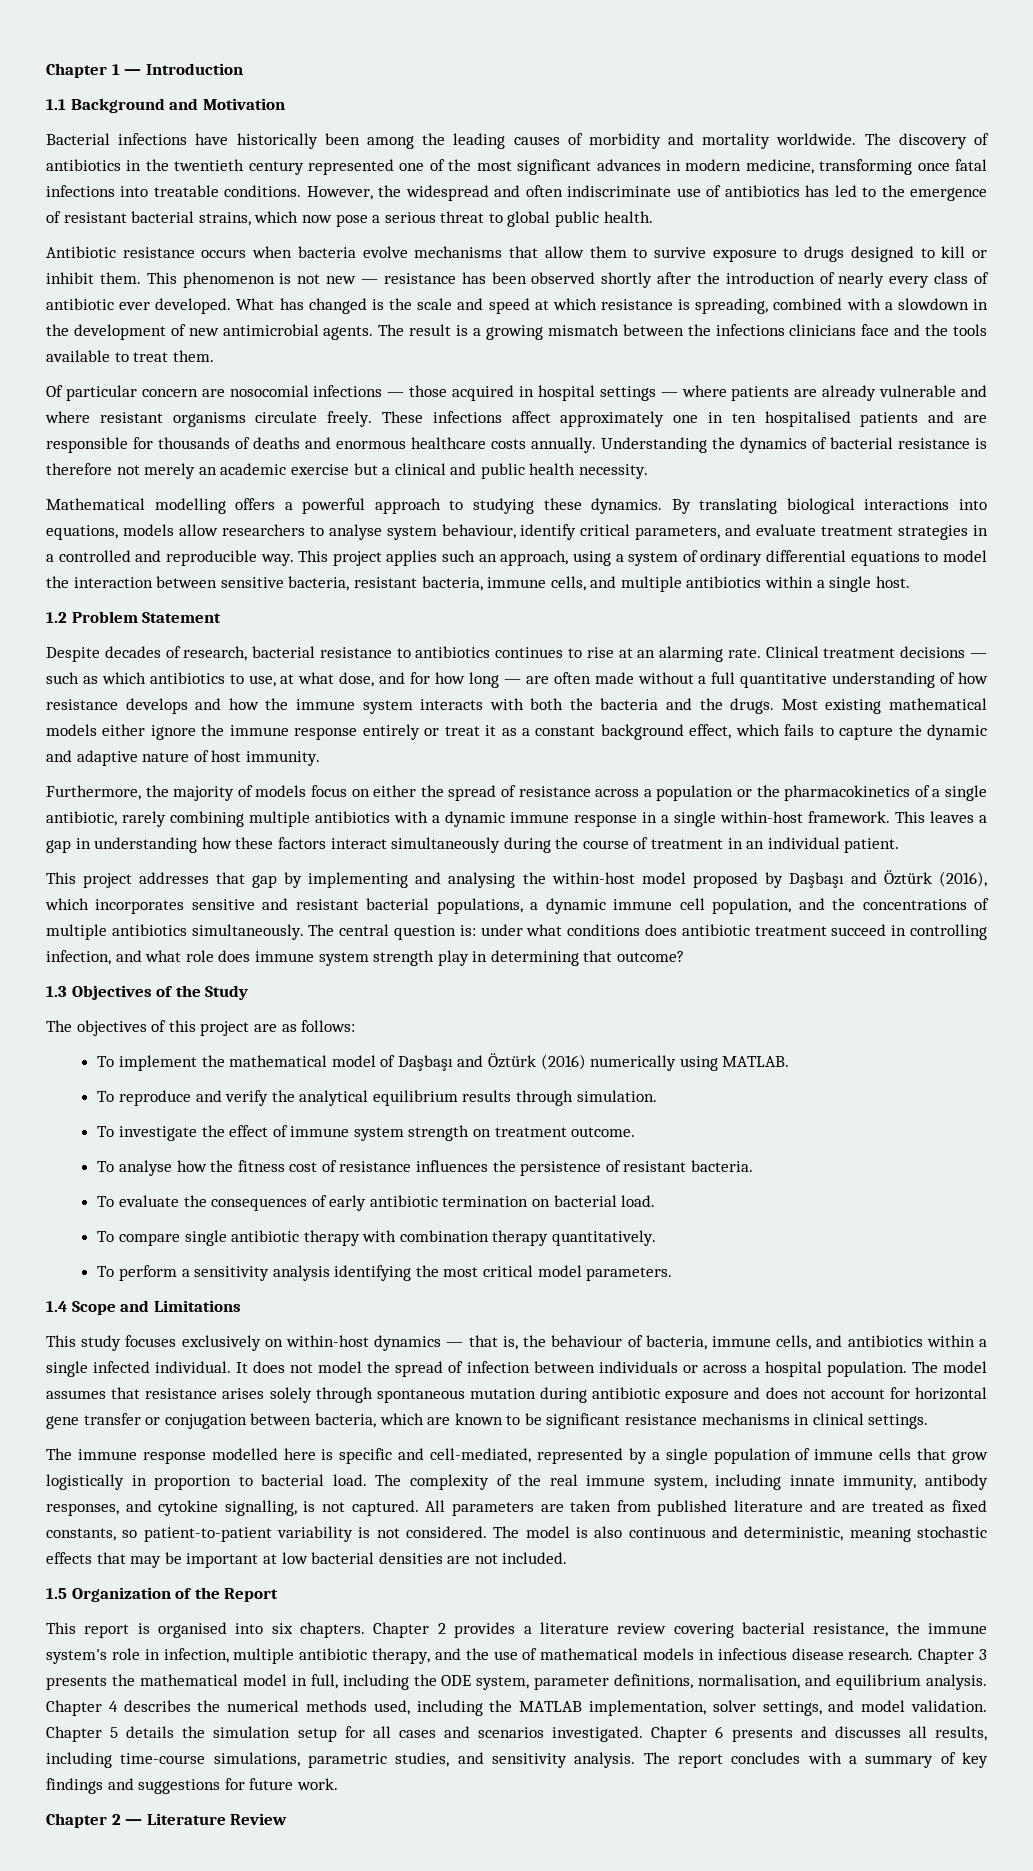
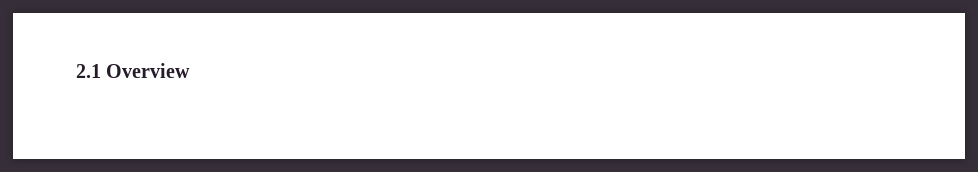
- Chapter 1 — Introduction
- 1.1 Background and Motivation
- Bacterial infections have historically been among the leading causes of morbidity and mortality worldwide. The discovery of antibiotics in the twentieth century represented one of the most significant advances in modern medicine, transforming once fatal infections into treatable conditions. However, the widespread and often indiscriminate use of antibiotics has led to the emergence of resistant bacterial strains, which now pose a serious threat to global public health.
- Antibiotic resistance occurs when bacteria evolve mechanisms that allow them to survive exposure to drugs designed to kill or inhibit them. This phenomenon is not new — resistance has been observed shortly after the introduction of nearly every class of antibiotic ever developed. What has changed is the scale and speed at which resistance is spreading, combined with a slowdown in the development of new antimicrobial agents. The result is a growing mismatch between the infections clinicians face and the tools available to treat them.
- Of particular concern are nosocomial infections — those acquired in hospital settings — where patients are already vulnerable and where resistant organisms circulate freely. These infections affect approximately one in ten hospitalised patients and are responsible for thousands of deaths and enormous healthcare costs annually. Understanding the dynamics of bacterial resistance is therefore not merely an academic exercise but a clinical and public health necessity.
- Mathematical modelling offers a powerful approach to studying these dynamics. By translating biological interactions into equations, models allow researchers to analyse system behaviour, identify critical parameters, and evaluate treatment strategies in a controlled and reproducible way. This project applies such an approach, using a system of ordinary differential equations to model the interaction between sensitive bacteria, resistant bacteria, immune cells, and multiple antibiotics within a single host.
- 1.2 Problem Statement
- Despite decades of research, bacterial resistance to antibiotics continues to rise at an alarming rate. Clinical treatment decisions — such as which antibiotics to use, at what dose, and for how long — are often made without a full quantitative understanding of how resistance develops and how the immune system interacts with both the bacteria and the drugs. Most existing mathematical models either ignore the immune response entirely or treat it as a constant background effect, which fails to capture the dynamic and adaptive nature of host immunity.
- Furthermore, the majority of models focus on either the spread of resistance across a population or the pharmacokinetics of a single antibiotic, rarely combining multiple antibiotics with a dynamic immune response in a single within-host framework. This leaves a gap in understanding how these factors interact simultaneously during the course of treatment in an individual patient.
- This project addresses that gap by implementing and analysing the within-host model proposed by Daşbaşı and Öztürk (2016), which incorporates sensitive and resistant bacterial populations, a dynamic immune cell population, and the concentrations of multiple antibiotics simultaneously. The central question is: under what conditions does antibiotic treatment succeed in controlling infection, and what role does immune system strength play in determining that outcome?
- 1.3 Objectives of the Study
- The objectives of this project are as follows:
- To implement the mathematical model of Daşbaşı and Öztürk (2016) numerically using MATLAB.
- To reproduce and verify the analytical equilibrium results through simulation.
- To investigate the effect of immune system strength on treatment outcome.
- To analyse how the fitness cost of resistance influences the persistence of resistant bacteria.
- To evaluate the consequences of early antibiotic termination on bacterial load.
- To compare single antibiotic therapy with combination therapy quantitatively.
- To perform a sensitivity analysis identifying the most critical model parameters.
- 1.4 Scope and Limitations
- This study focuses exclusively on within-host dynamics — that is, the behaviour of bacteria, immune cells, and antibiotics within a single infected individual. It does not model the spread of infection between individuals or across a hospital population. The model assumes that resistance arises solely through spontaneous mutation during antibiotic exposure and does not account for horizontal gene transfer or conjugation between bacteria, which are known to be significant resistance mechanisms in clinical settings.
- The immune response modelled here is specific and cell-mediated, represented by a single population of immune cells that grow logistically in proportion to bacterial load. The complexity of the real immune system, including innate immunity, antibody responses, and cytokine signalling, is not captured. All parameters are taken from published literature and are treated as fixed constants, so patient-to-patient variability is not considered. The model is also continuous and deterministic, meaning stochastic effects that may be important at low bacterial densities are not included.
- 1.5 Organization of the Report
- This report is organised into six chapters. Chapter 2 provides a literature review covering bacterial resistance, the immune system's role in infection, multiple antibiotic therapy, and the use of mathematical models in infectious disease research. Chapter 3 presents the mathematical model in full, including the ODE system, parameter definitions, normalisation, and equilibrium analysis. Chapter 4 describes the numerical methods used, including the MATLAB implementation, solver settings, and model validation. Chapter 5 details the simulation setup for all cases and scenarios investigated. Chapter 6 presents and discusses all results, including time-course simulations, parametric studies, and sensitivity analysis. The report concludes with a summary of key findings and suggestions for future work.
- Chapter 2 — Literature Review
+ 2.1 Overview

